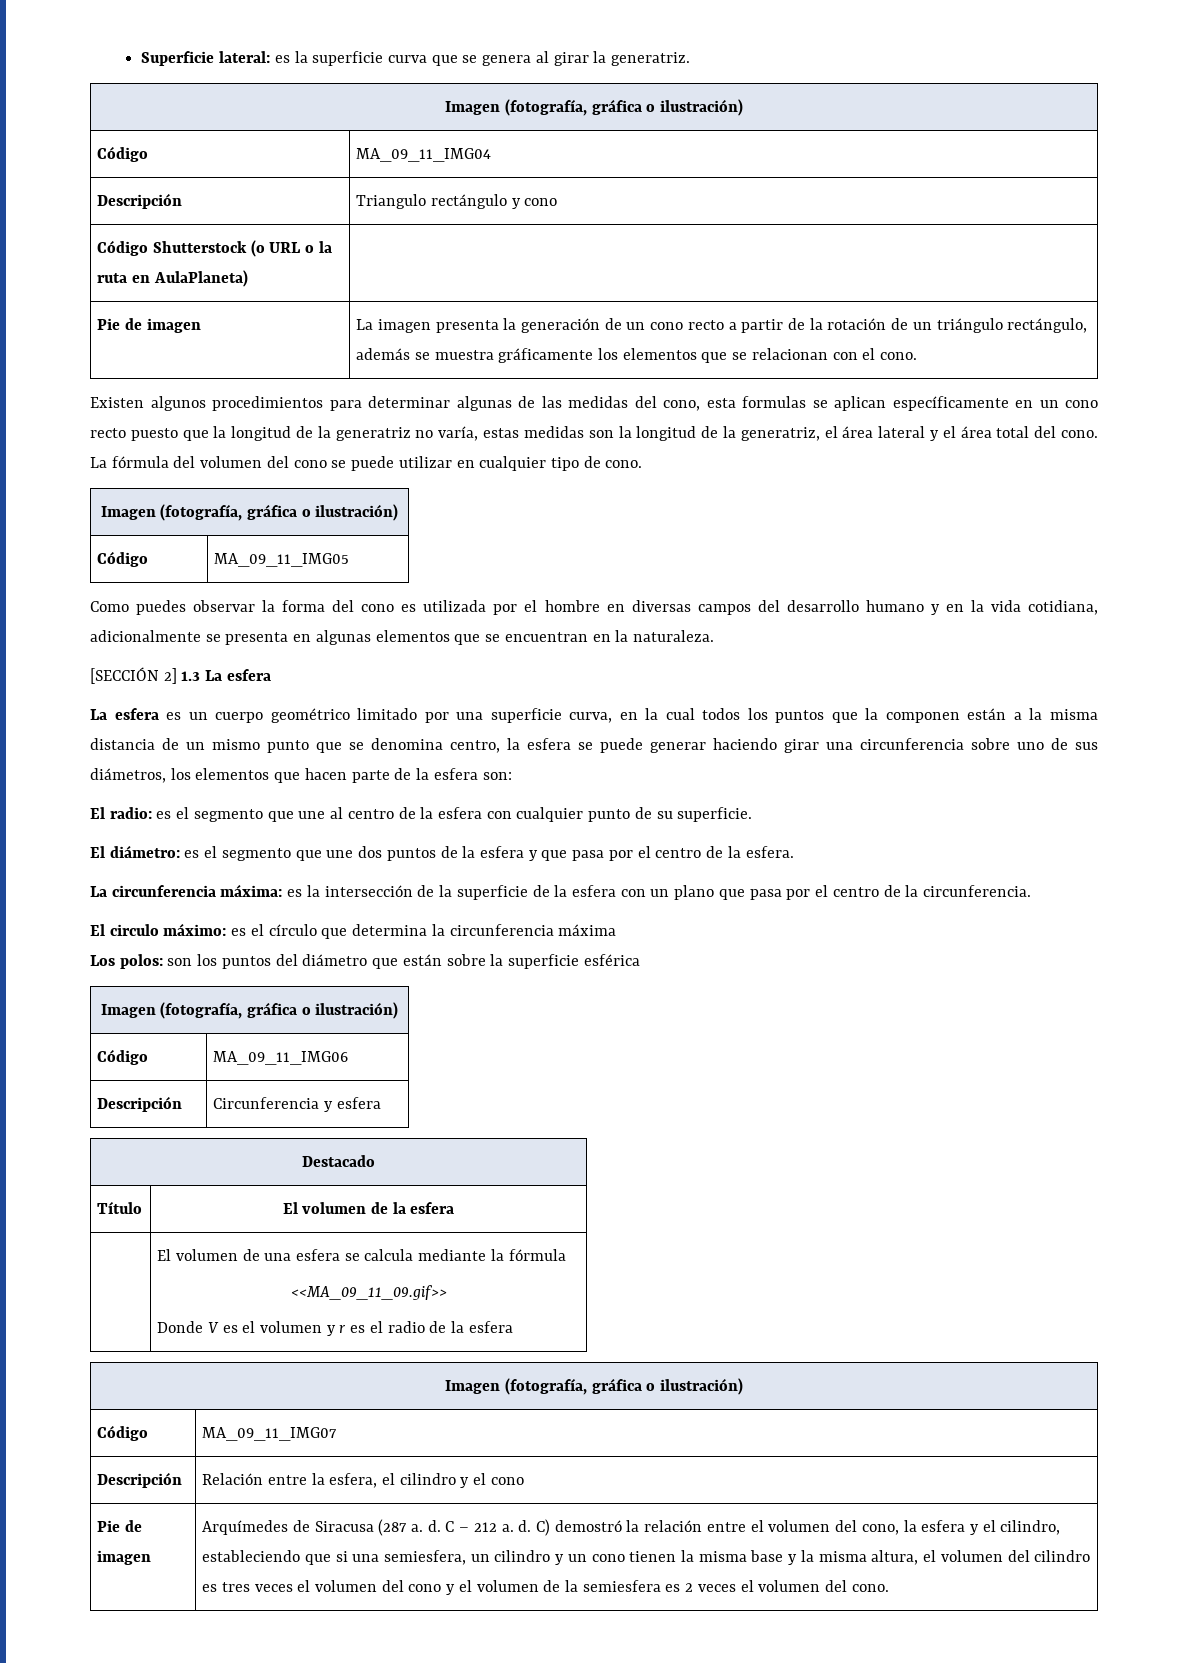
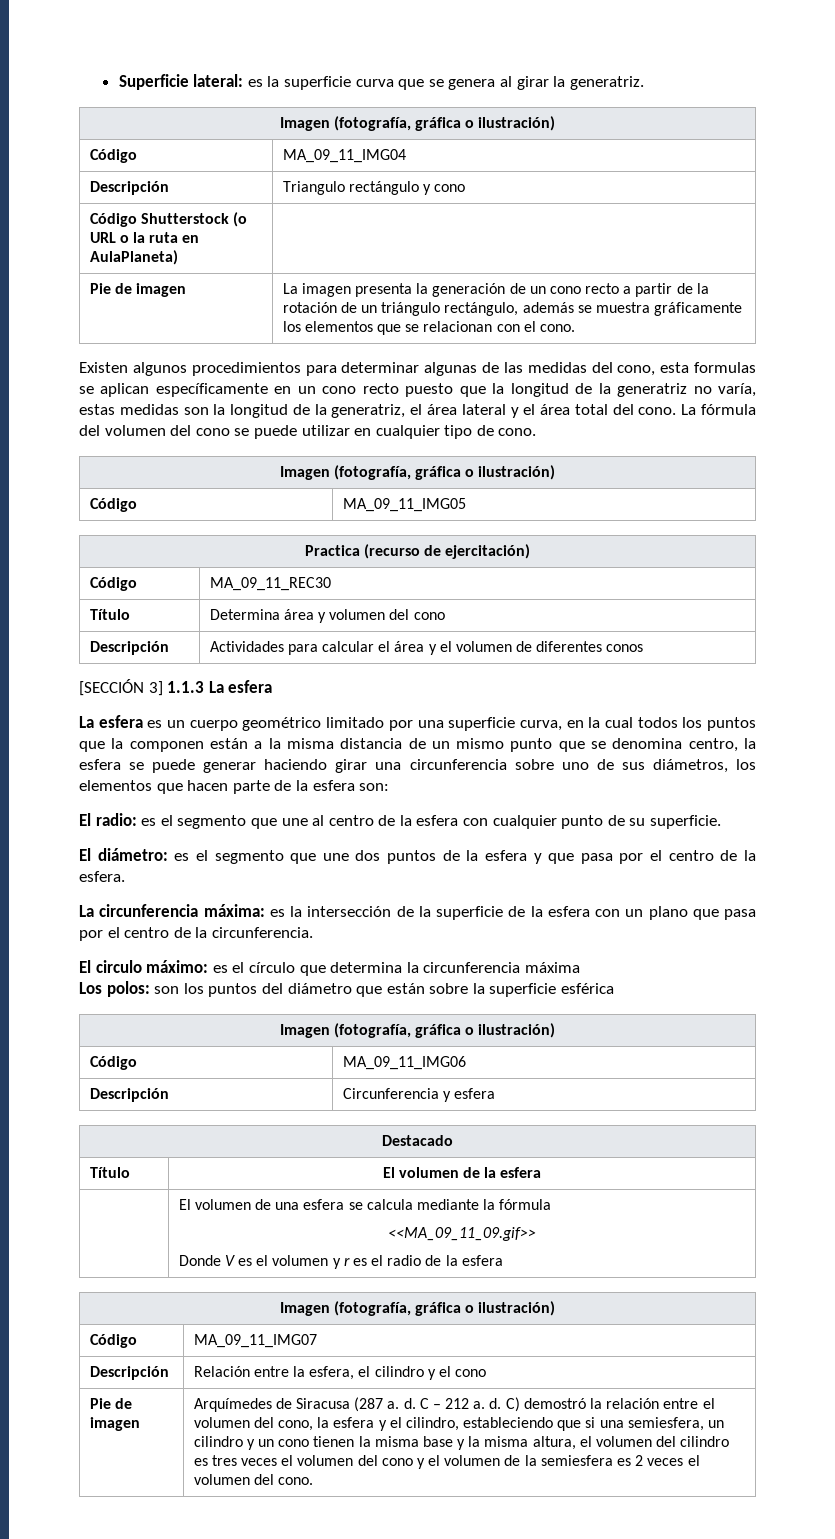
- Como puedes observar la forma del cono es utilizada por el hombre en diversas campos del desarrollo humano y en la vida cotidiana, adicionalmente se presenta en algunas elementos que se encuentran en la naturaleza.
+ Practica (recurso de ejercitación)
+ Código | MA_09_11_REC30
+ Título | Determina área y volumen del cono
+ Descripción | Actividades para calcular el área y el volumen de diferentes conos
- [SECCIÓN 2] 1.3 La esfera
+ [SECCIÓN 3] 1.1.3 La esfera

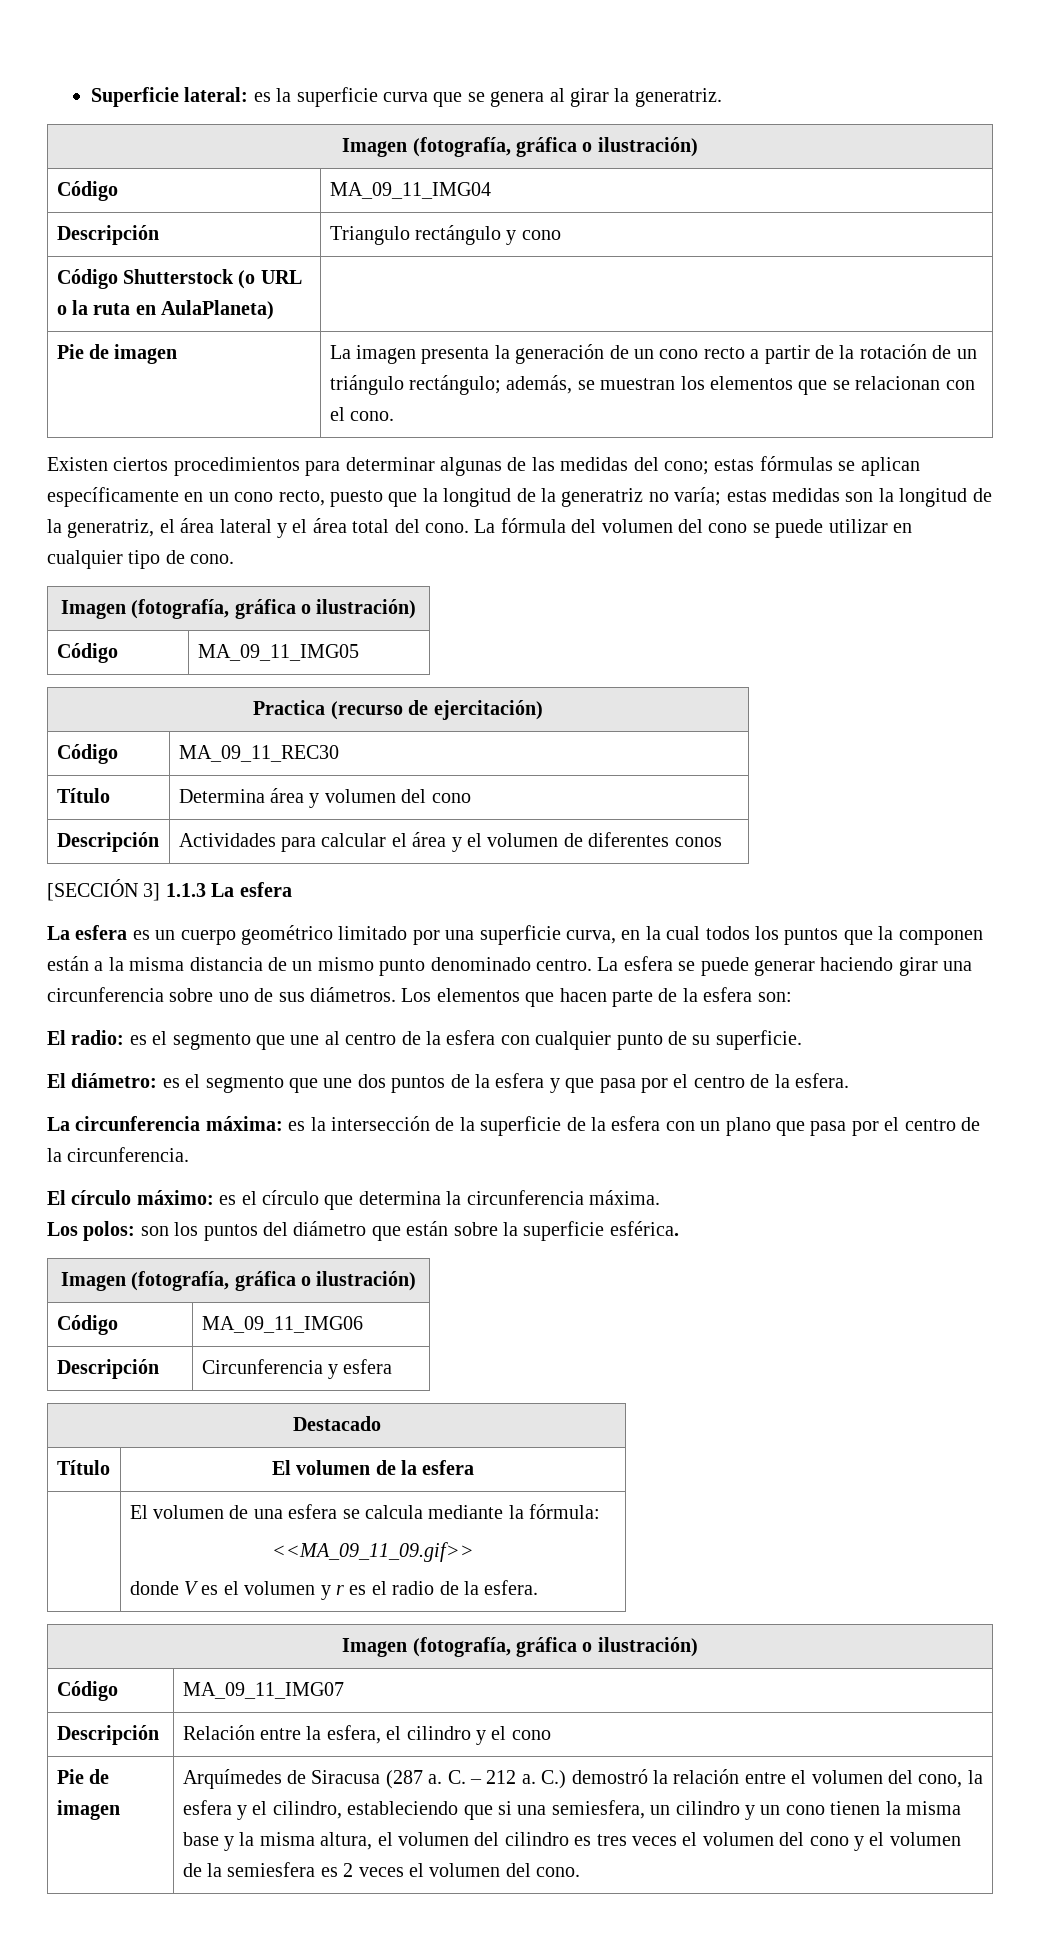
- Pie de imagen | La imagen presenta la generación de un cono recto a partir de la rotación de un triángulo rectángulo, además se muestra gráficamente los elementos que se relacionan con el cono.
+ Pie de imagen | La imagen presenta la generación de un cono recto a partir de la rotación de un triángulo rectángulo; además, se muestran los elementos que se relacionan con el cono.
- Existen algunos procedimientos para determinar algunas de las medidas del cono, esta formulas se aplican específicamente en un cono recto puesto que la longitud de la generatriz no varía, estas medidas son la longitud de la generatriz, el área lateral y el área total del cono.
+ Existen ciertos procedimientos para determinar algunas de las medidas del cono; estas fórmulas se aplican específicamente en un cono recto, puesto que la longitud de la generatriz no varía; estas medidas son la longitud de la generatriz, el área lateral y el área total del cono.
- La esfera es un cuerpo geométrico limitado por una superficie curva, en la cual todos los puntos que la componen están a la misma distancia de un mismo punto que se denomina centro, la esfera se puede generar haciendo girar una circunferencia sobre uno de sus diámetros, los elementos que hacen parte de la esfera son:
+ La esfera es un cuerpo geométrico limitado por una superficie curva, en la cual todos los puntos que la componen están a la misma distancia de un mismo punto denominado centro. La esfera se puede generar haciendo girar una circunferencia sobre uno de sus diámetros. Los elementos que hacen parte de la esfera son:
- El circulo máximo: es el círculo que determina la circunferencia máxima
+ El círculo máximo: es el círculo que determina la circunferencia máxima.
- Los polos: son los puntos del diámetro que están sobre la superficie esférica
+ Los polos: son los puntos del diámetro que están sobre la superficie esférica.
- | El volumen de una esfera se calcula mediante la fórmula
+ | El volumen de una esfera se calcula mediante la fórmula:
  <<MA_09_11_09.gif>>
- Donde V es el volumen y r es el radio de la esfera
+ donde V es el volumen y r es el radio de la esfera.
- Arquímedes de Siracusa (287 a. d. C – 212 a. d. C) demostró la relación entre el volumen del cono, la esfera y el cilindro, estableciendo que si una semiesfera, un cilindro y un cono tienen la misma base y la misma altura, el volumen del cilindro es tres veces el volumen del cono y el volumen de la semiesfera es 2 veces el volumen del cono.
+ Arquímedes de Siracusa (287 a. C. – 212 a. C.) demostró la relación entre el volumen del cono, la esfera y el cilindro, estableciendo que si una semiesfera, un cilindro y un cono tienen la misma base y la misma altura, el volumen del cilindro es tres veces el volumen del cono y el volumen de la semiesfera es 2 veces el volumen del cono.

